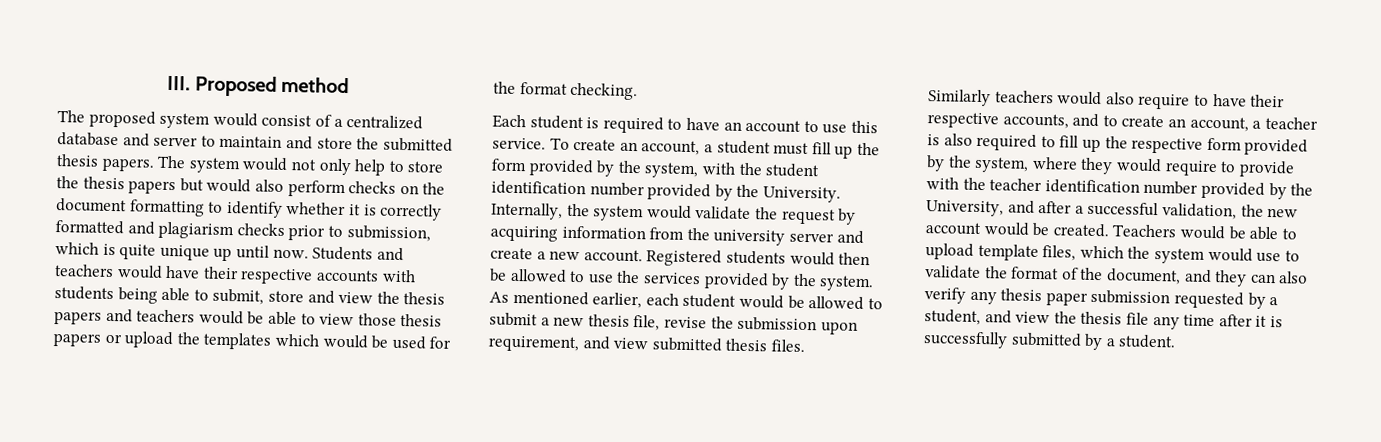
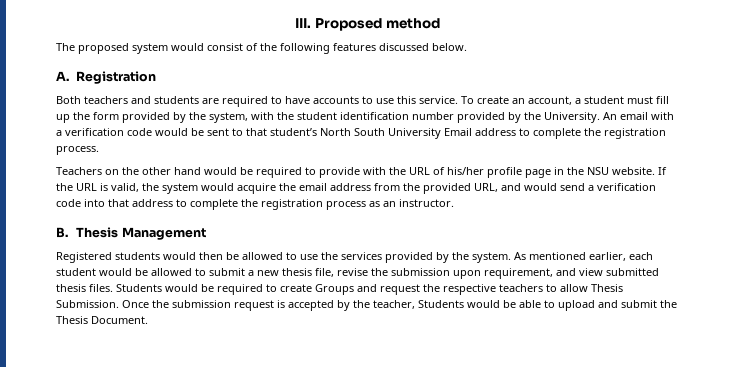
- The proposed system would consist of a centralized database and server to maintain and store the submitted thesis papers. The system would not only help to store the thesis papers but would also perform checks on the document formatting to identify whether it is correctly formatted and plagiarism checks prior to submission, which is quite unique up until now. Students and teachers would have their respective accounts with students being able to submit, store and view the thesis papers and teachers would be able to view those thesis papers or upload the templates which would be used for the format checking.
- Each student is required to have an account to use this service.
+ The proposed system would consist of the following features discussed below.
+ A. Registration
+ Both teachers and students are required to have accounts to use this service.
- Internally, the system would validate the request by acquiring information from the university server and create a new account. Registered students would then be allowed to use the services provided by the system.
+ An email with a verification code would be sent to that student’s North South University Email address to complete the registration process.
+ Teachers on the other hand would be required to provide with the URL of his/her profile page in the NSU website. If the URL is valid, the system would acquire the email address from the provided URL, and would send a verification code into that address to complete the registration process as an instructor.
+ B. Thesis Management
+ Registered students would then be allowed to use the services provided by the system.
- As mentioned earlier, each student would be allowed to submit a new thesis file, revise the submission upon requirement, and view submitted thesis files.
- Similarly teachers would also require to have their respective accounts, and to create an account, a teacher is also required to fill up the respective form provided by the system, where they would require to provide with the teacher identification number provided by the University, and after a successful validation, the new account would be created. Teachers would be able to upload template files, which the system would use to validate the format of the document, and they can also verify any thesis paper submission requested by a student, and view the thesis file any time after it is successfully submitted by a student.
+ As mentioned earlier, each student would be allowed to submit a new thesis file, revise the submission upon requirement, and view submitted thesis files. Students would be required to create Groups and request the respective teachers to allow Thesis Submission. Once the submission request is accepted by the teacher, Students would be able to upload and submit the Thesis Document.

